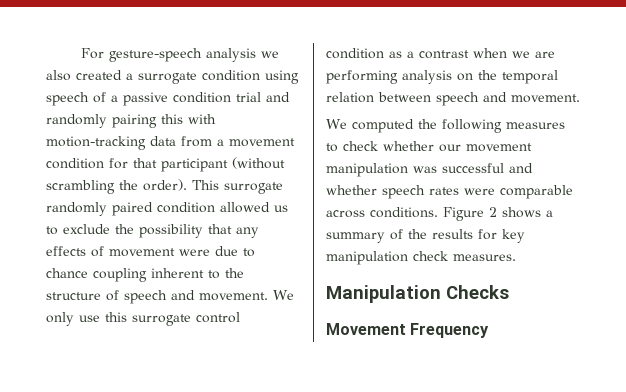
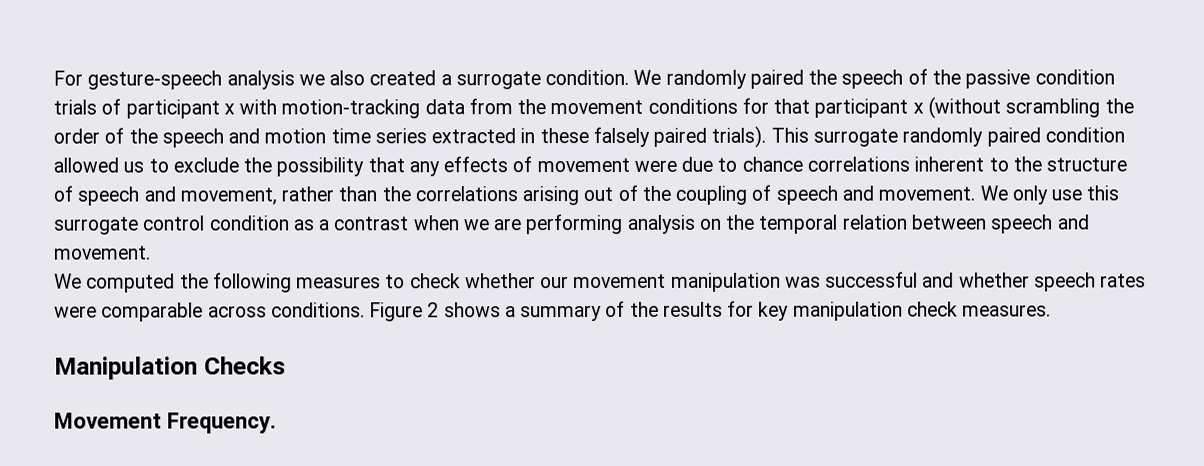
- For gesture-speech analysis we also created a surrogate condition using speech of a passive condition trial and randomly pairing this with motion-tracking data from a movement condition for that participant (without scrambling the order).
+ For gesture-speech analysis we also created a surrogate condition. We randomly paired the speech of the passive condition trials of participant x with motion-tracking data from the movement conditions for that participant x (without scrambling the order of the speech and motion time series extracted in these falsely paired trials).
- This surrogate randomly paired condition allowed us to exclude the possibility that any effects of movement were due to chance coupling inherent to the structure of speech and movement.
+ This surrogate randomly paired condition allowed us to exclude the possibility that any effects of movement were due to chance correlations inherent to the structure of speech and movement, rather than the correlations arising out of the coupling of speech and movement.
- Movement Frequency
+ Movement Frequency.

